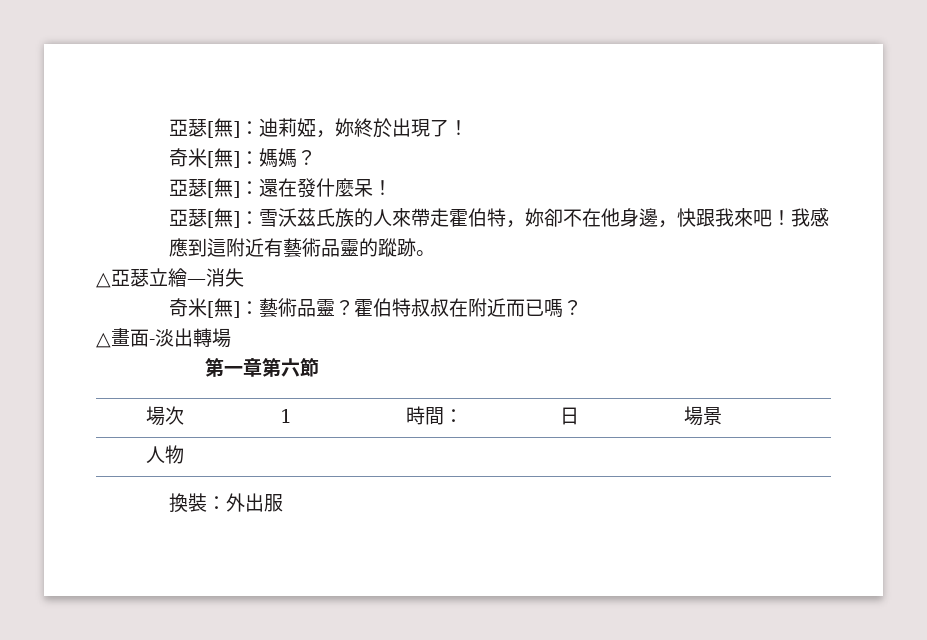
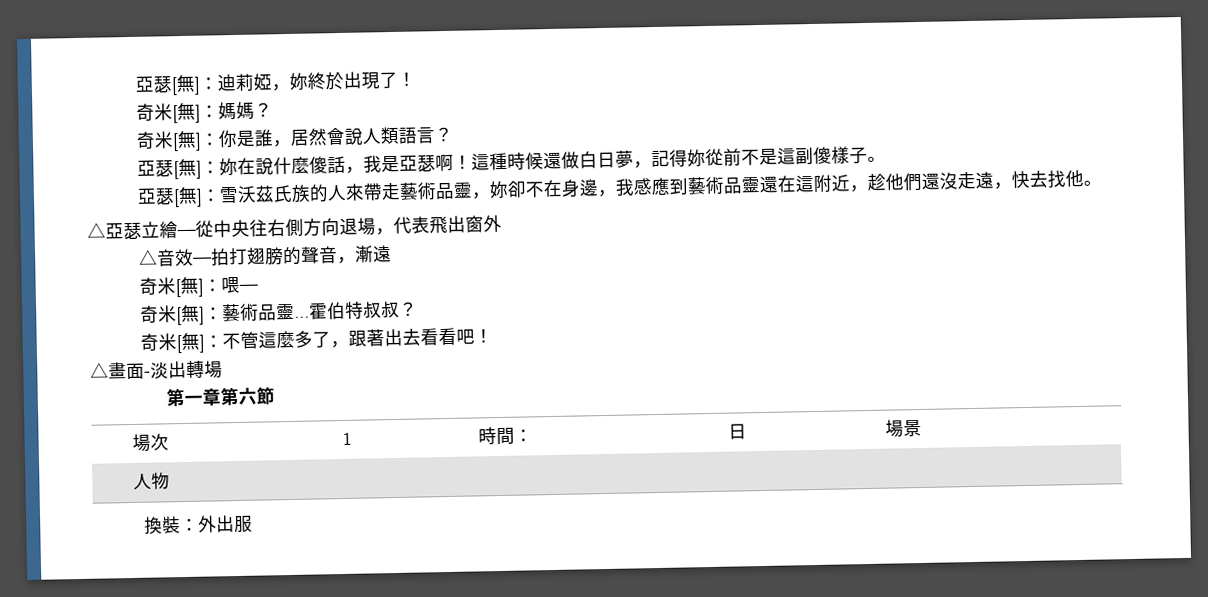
- 亞瑟[無]：還在發什麼呆！
+ 奇米[無]：你是誰，居然會說人類語言？
+ 亞瑟[無]：妳在說什麼傻話，我是亞瑟啊！這種時候還做白日夢，記得妳從前不是這副傻樣子。
- 亞瑟[無]：雪沃茲氏族的人來帶走霍伯特，妳卻不在他身邊，快跟我來吧！我感應到這附近有藝術品靈的蹤跡。
+ 亞瑟[無]：雪沃茲氏族的人來帶走藝術品靈，妳卻不在身邊，我感應到藝術品靈還在這附近，趁他們還沒走遠，快去找他。
- △亞瑟立繪—消失
+ △亞瑟立繪—從中央往右側方向退場，代表飛出窗外
+ △音效—拍打翅膀的聲音，漸遠
+ 奇米[無]：喂—
- 奇米[無]：藝術品靈？
+ 奇米[無]：藝術品靈…
- 霍伯特叔叔在附近而已嗎？
+ 霍伯特叔叔？
+ 奇米[無]：不管這麼多了，跟著出去看看吧！

